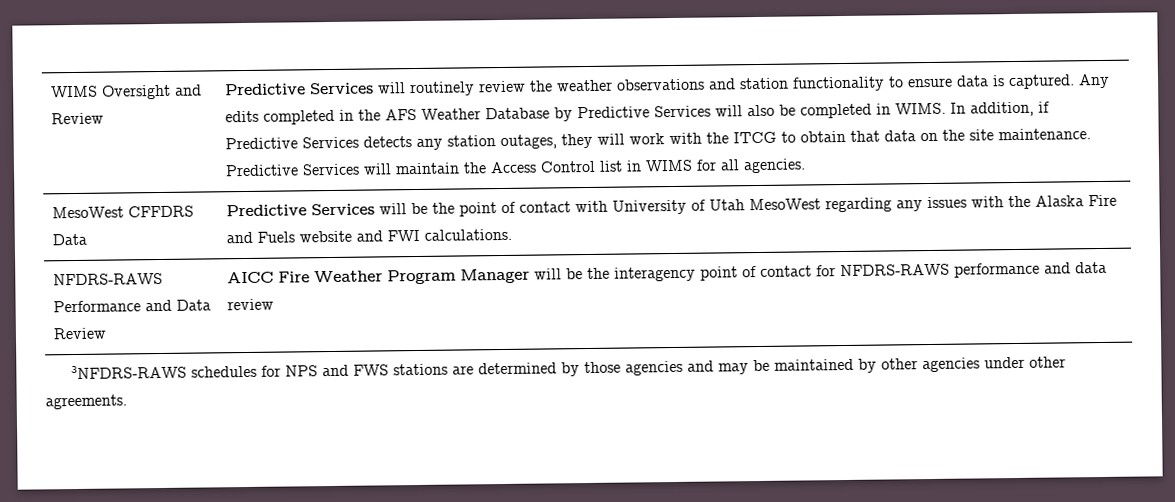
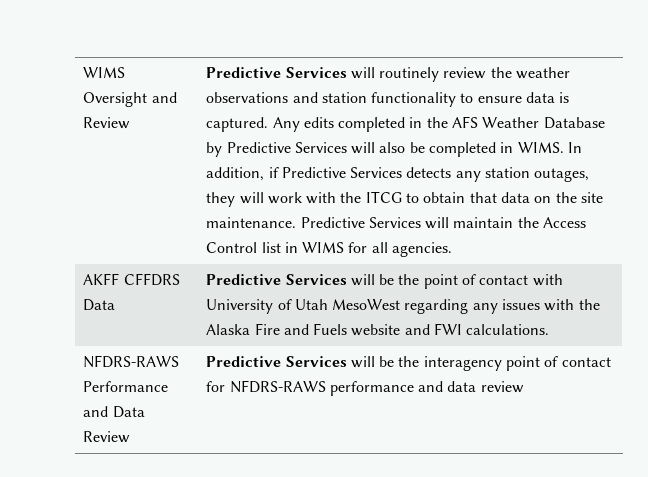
- MesoWest CFFDRS Data | Predictive Services will be the point of contact with University of Utah MesoWest regarding any issues with the Alaska Fire and Fuels website and FWI calculations.
+ AKFF CFFDRS Data | Predictive Services will be the point of contact with University of Utah MesoWest regarding any issues with the Alaska Fire and Fuels website and FWI calculations.
- NFDRS-RAWS Performance and Data Review | AICC Fire Weather Program Manager will be the interagency point of contact for NFDRS-RAWS performance and data review
+ NFDRS-RAWS Performance and Data Review | Predictive Services will be the interagency point of contact for NFDRS-RAWS performance and data review
- 3NFDRS-RAWS schedules for NPS and FWS stations are determined by those agencies and may be maintained by other agencies under other agreements.

